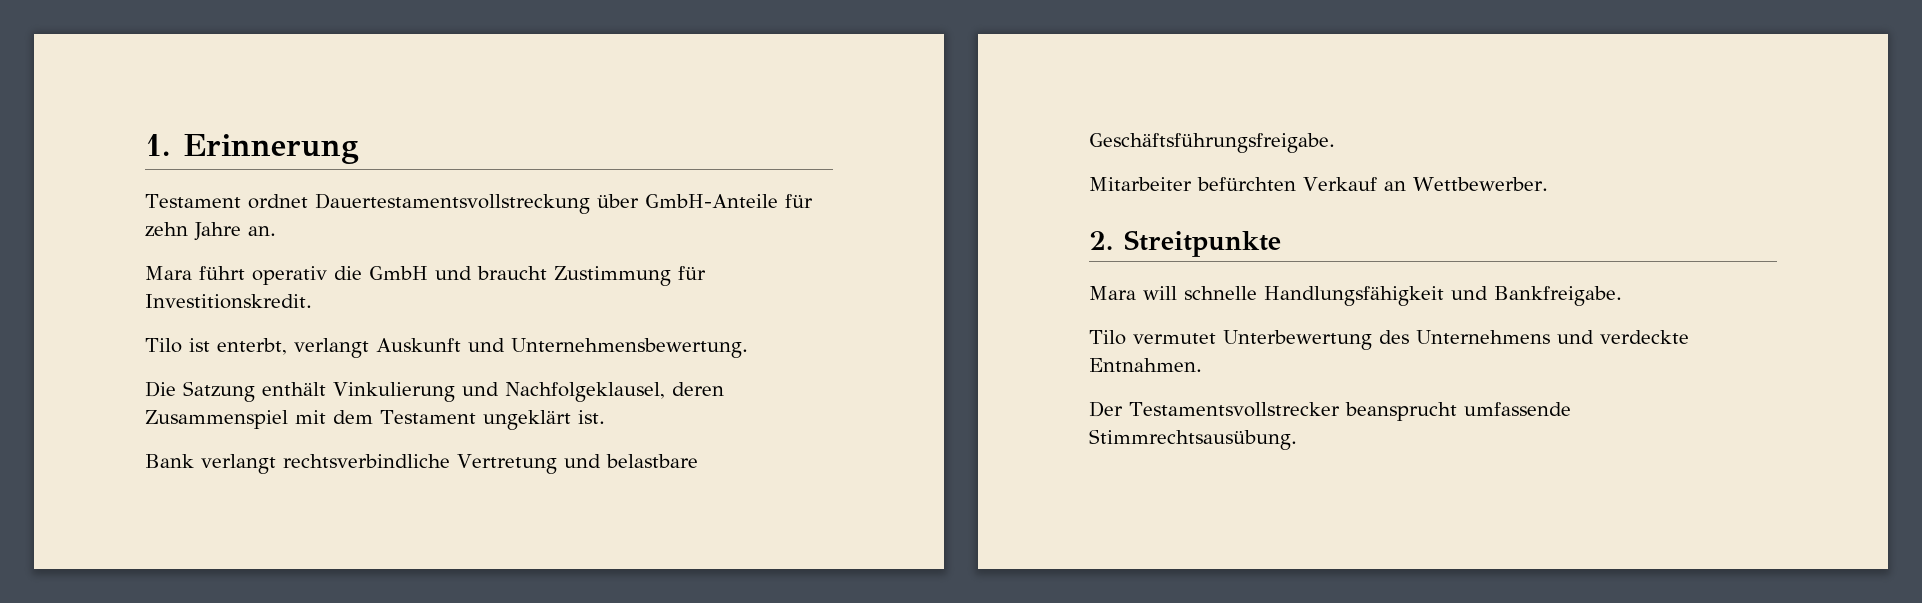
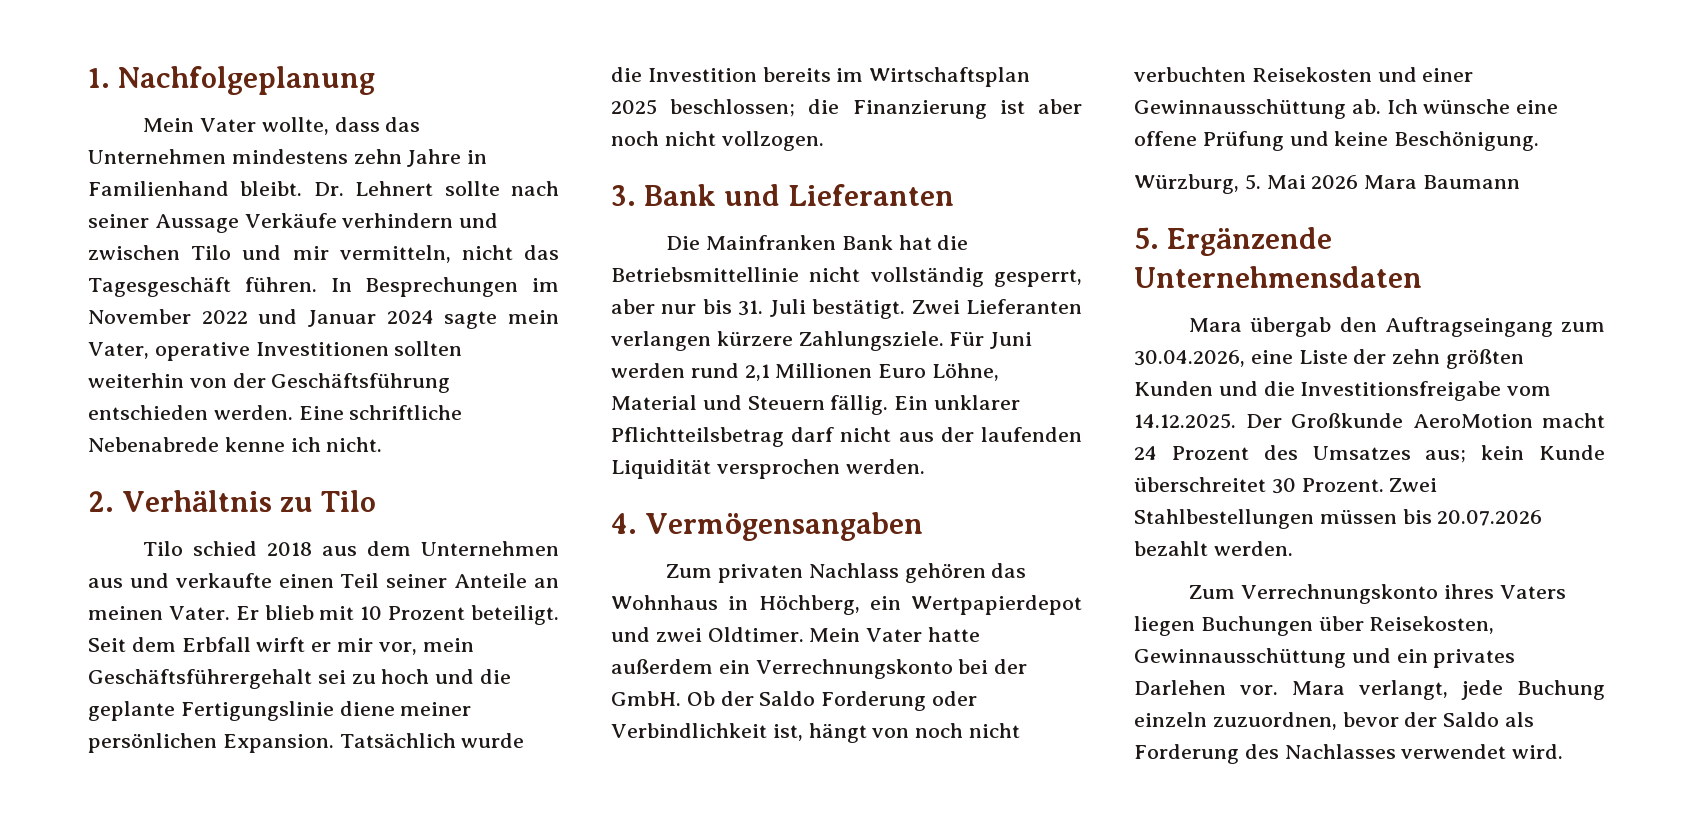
- 1. Erinnerung
- Testament ordnet Dauertestamentsvollstreckung über GmbH-Anteile für zehn Jahre an.
- Mara führt operativ die GmbH und braucht Zustimmung für Investitionskredit.
- Tilo ist enterbt, verlangt Auskunft und Unternehmensbewertung.
- Die Satzung enthält Vinkulierung und Nachfolgeklausel, deren Zusammenspiel mit dem Testament ungeklärt ist.
- Bank verlangt rechtsverbindliche Vertretung und belastbare Geschäftsführungsfreigabe.
- Mitarbeiter befürchten Verkauf an Wettbewerber.
- 2. Streitpunkte
- Mara will schnelle Handlungsfähigkeit und Bankfreigabe.
- Tilo vermutet Unterbewertung des Unternehmens und verdeckte Entnahmen.
- Der Testamentsvollstrecker beansprucht umfassende Stimmrechtsausübung.
+ 1. Nachfolgeplanung
+ Mein Vater wollte, dass das Unternehmen mindestens zehn Jahre in Familienhand bleibt. Dr. Lehnert sollte nach seiner Aussage Verkäufe verhindern und zwischen Tilo und mir vermitteln, nicht das Tagesgeschäft führen. In Besprechungen im November 2022 und Januar 2024 sagte mein Vater, operative Investitionen sollten weiterhin von der Geschäftsführung entschieden werden. Eine schriftliche Nebenabrede kenne ich nicht.
+ 2. Verhältnis zu Tilo
+ Tilo schied 2018 aus dem Unternehmen aus und verkaufte einen Teil seiner Anteile an meinen Vater. Er blieb mit 10 Prozent beteiligt. Seit dem Erbfall wirft er mir vor, mein Geschäftsführergehalt sei zu hoch und die geplante Fertigungslinie diene meiner persönlichen Expansion. Tatsächlich wurde die Investition bereits im Wirtschaftsplan 2025 beschlossen; die Finanzierung ist aber noch nicht vollzogen.
+ 3. Bank und Lieferanten
+ Die Mainfranken Bank hat die Betriebsmittellinie nicht vollständig gesperrt, aber nur bis 31. Juli bestätigt. Zwei Lieferanten verlangen kürzere Zahlungsziele. Für Juni werden rund 2,1 Millionen Euro Löhne, Material und Steuern fällig. Ein unklarer Pflichtteilsbetrag darf nicht aus der laufenden Liquidität versprochen werden.
+ 4. Vermögensangaben
+ Zum privaten Nachlass gehören das Wohnhaus in Höchberg, ein Wertpapierdepot und zwei Oldtimer. Mein Vater hatte außerdem ein Verrechnungskonto bei der GmbH. Ob der Saldo Forderung oder Verbindlichkeit ist, hängt von noch nicht verbuchten Reisekosten und einer Gewinnausschüttung ab. Ich wünsche eine offene Prüfung und keine Beschönigung.
+ Würzburg, 5. Mai 2026 Mara Baumann
+ 5. Ergänzende Unternehmensdaten
+ Mara übergab den Auftragseingang zum 30.04.2026, eine Liste der zehn größten Kunden und die Investitionsfreigabe vom 14.12.2025. Der Großkunde AeroMotion macht 24 Prozent des Umsatzes aus; kein Kunde überschreitet 30 Prozent. Zwei Stahlbestellungen müssen bis 20.07.2026 bezahlt werden.
+ Zum Verrechnungskonto ihres Vaters liegen Buchungen über Reisekosten, Gewinnausschüttung und ein privates Darlehen vor. Mara verlangt, jede Buchung einzeln zuzuordnen, bevor der Saldo als Forderung des Nachlasses verwendet wird.

